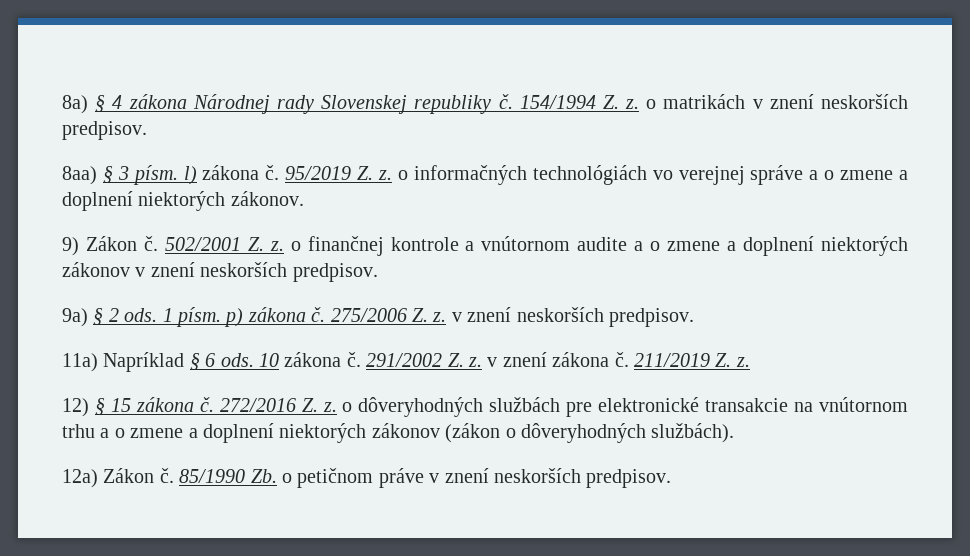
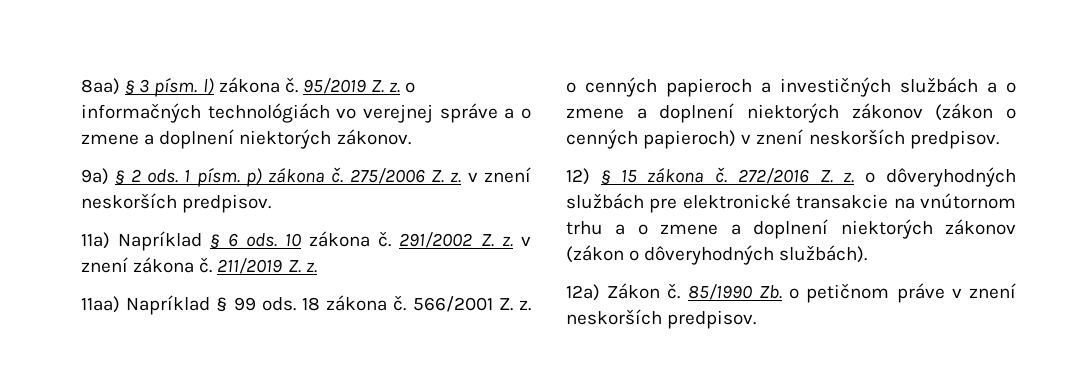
- 8a) § 4 zákona Národnej rady Slovenskej republiky č. 154/1994 Z. z. o matrikách v znení neskorších predpisov.
- 9) Zákon č. 502/2001 Z. z. o finančnej kontrole a vnútornom audite a o zmene a doplnení niektorých zákonov v znení neskorších predpisov.
+ 11aa) Napríklad § 99 ods. 18 zákona č. 566/2001 Z. z. o cenných papieroch a investičných službách a o zmene a doplnení niektorých zákonov (zákon o cenných papieroch) v znení neskorších predpisov.

